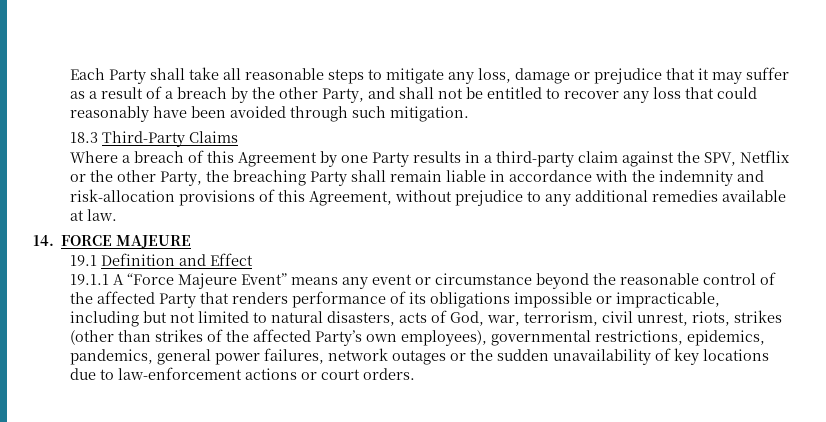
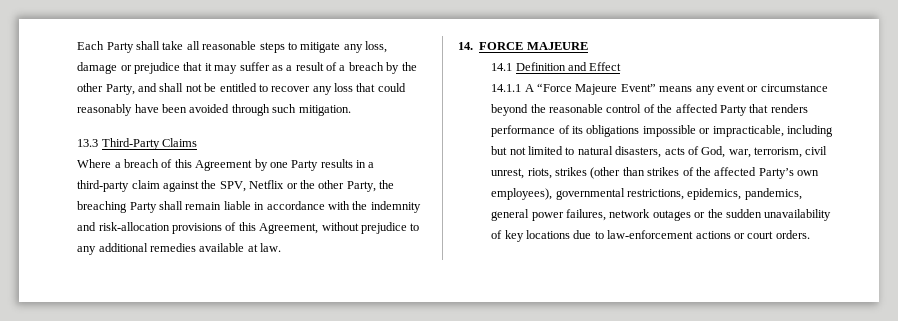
- 18.3 Third-Party Claims
+ 13.3 Third-Party Claims
- 19.1 Definition and Effect
+ 14.1 Definition and Effect
- 19.1.1 A “Force Majeure Event” means any event or circumstance beyond the reasonable control of the affected Party that renders performance of its obligations impossible or impracticable, including but not limited to natural disasters, acts of God, war, terrorism, civil unrest, riots, strikes (other than strikes of the affected Party’s own employees), governmental restrictions, epidemics, pandemics, general power failures, network outages or the sudden unavailability of key locations due to law-enforcement actions or court orders.
+ 14.1.1 A “Force Majeure Event” means any event or circumstance beyond the reasonable control of the affected Party that renders performance of its obligations impossible or impracticable, including but not limited to natural disasters, acts of God, war, terrorism, civil unrest, riots, strikes (other than strikes of the affected Party’s own employees), governmental restrictions, epidemics, pandemics, general power failures, network outages or the sudden unavailability of key locations due to law-enforcement actions or court orders.

